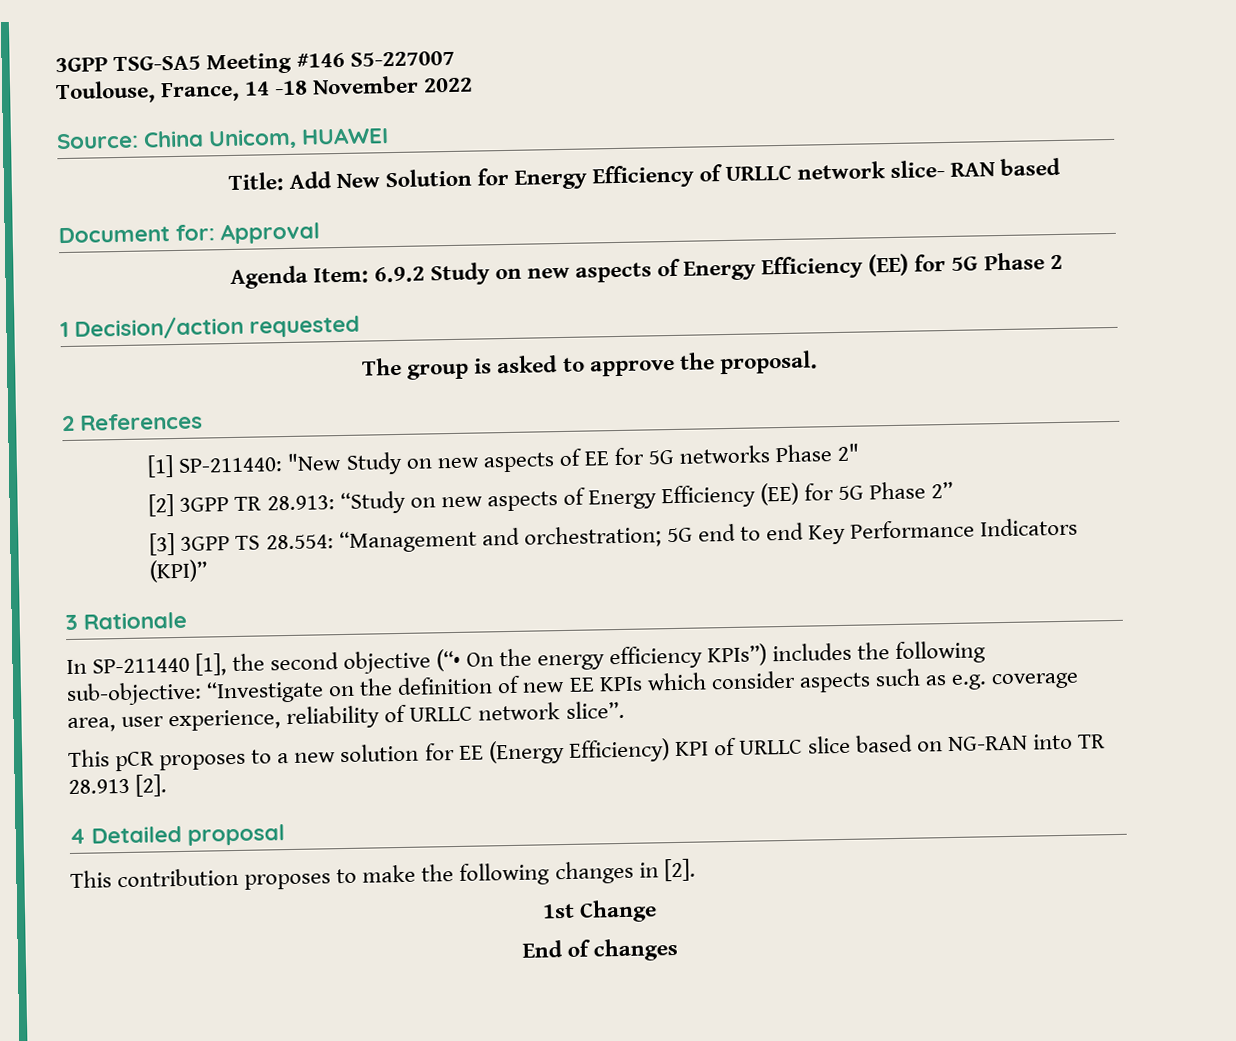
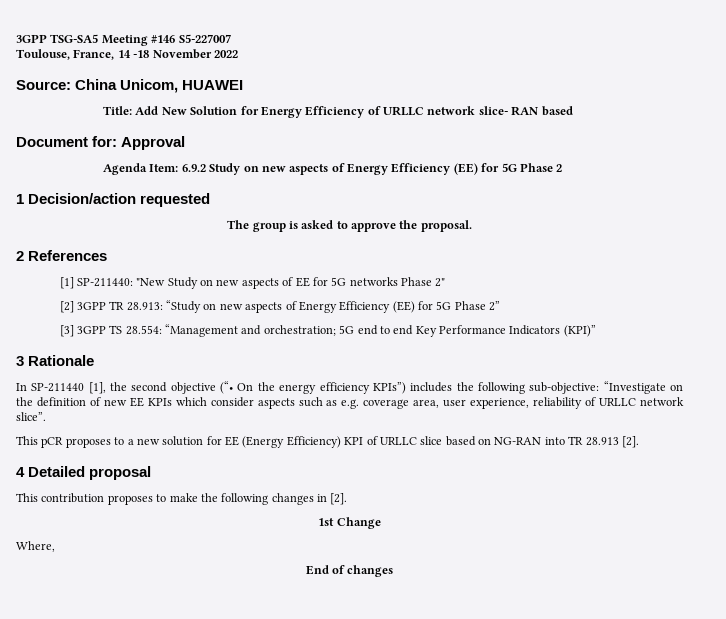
+ Where,

